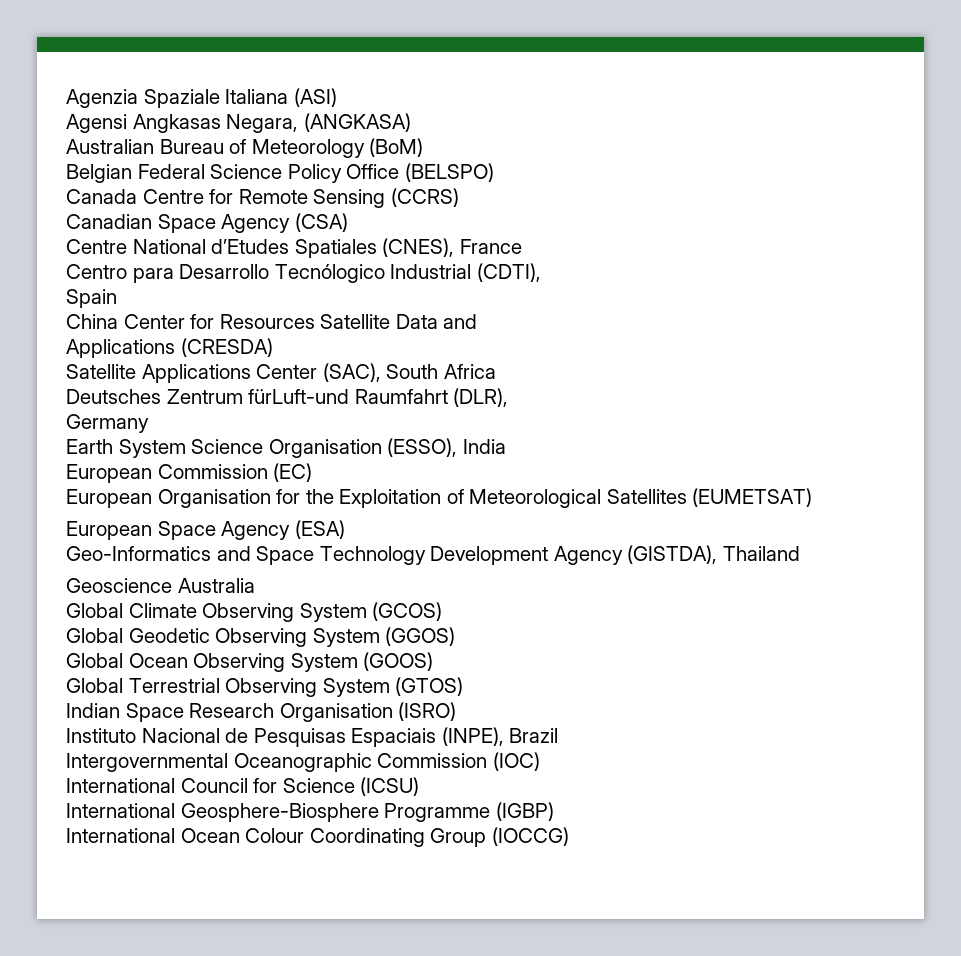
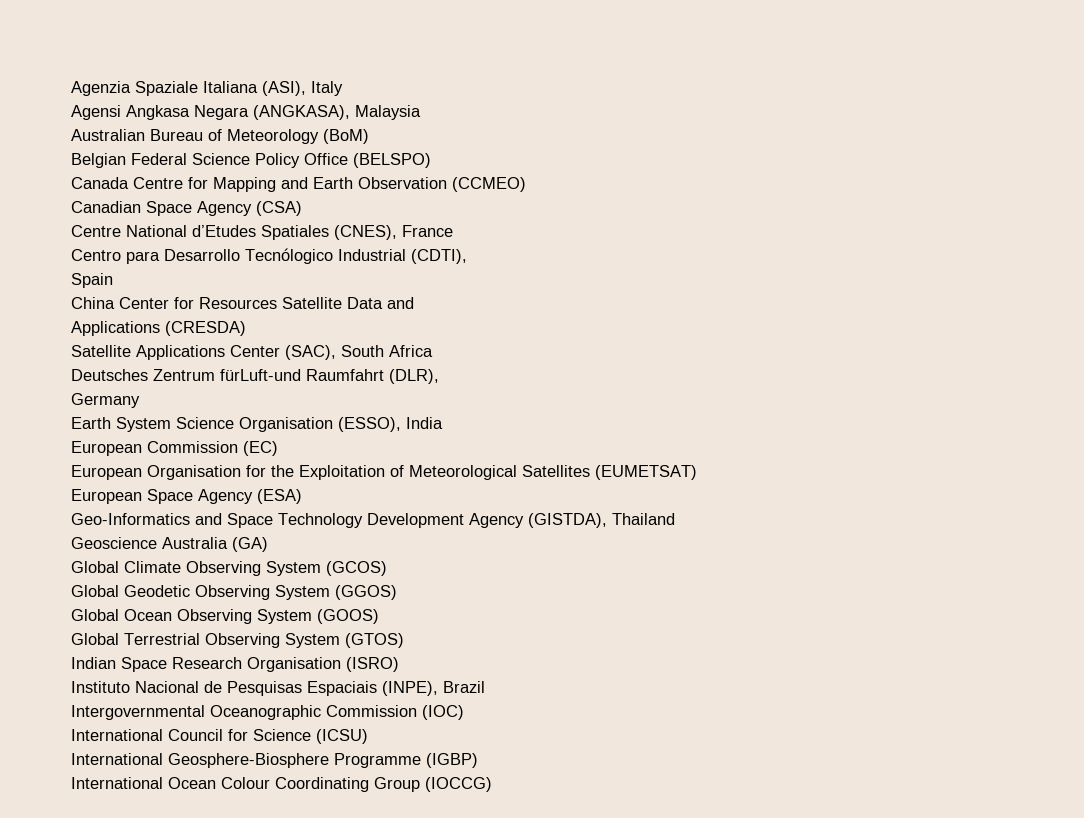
- Agenzia Spaziale Italiana (ASI)
+ Agenzia Spaziale Italiana (ASI), Italy
- Agensi Angkasas Negara, (ANGKASA)
+ Agensi Angkasa Negara (ANGKASA), Malaysia
- Canada Centre for Remote Sensing (CCRS)
+ Canada Centre for Mapping and Earth Observation (CCMEO)
- Geoscience Australia
+ Geoscience Australia (GA)

